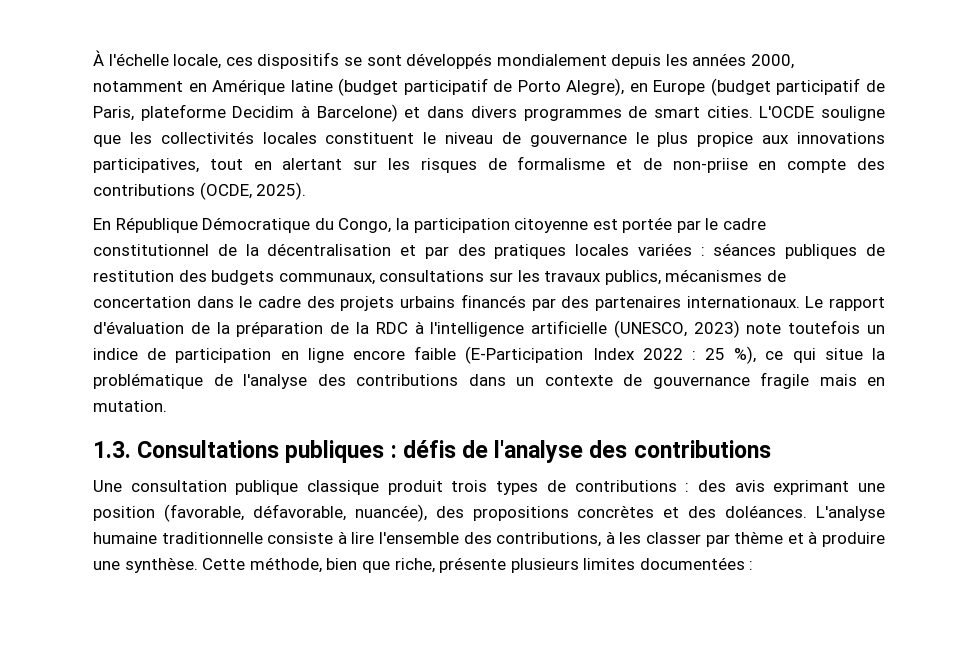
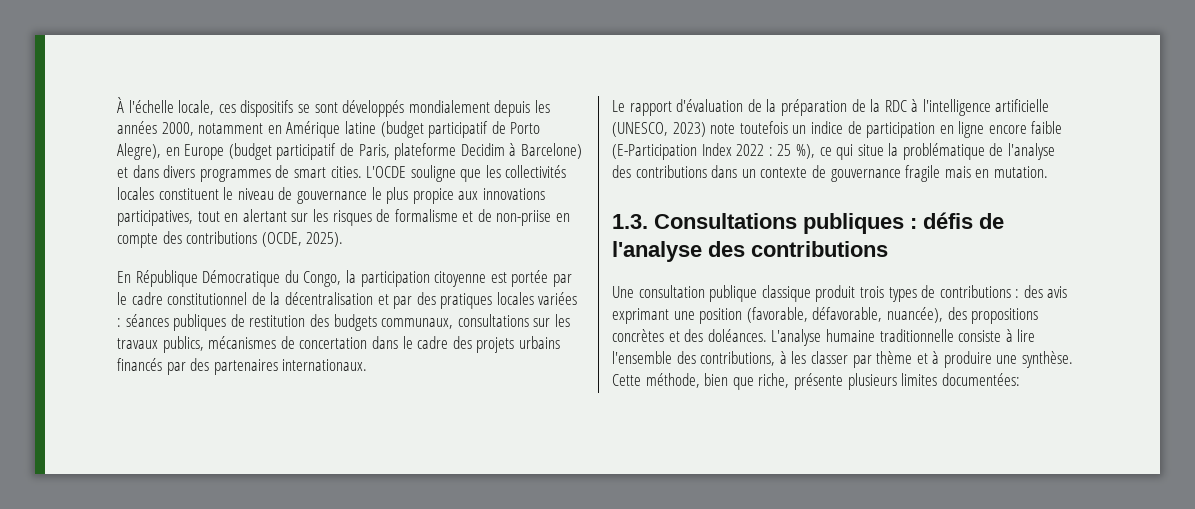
- séances publiques de restitution des budgets communaux, consultations sur les travaux publics, mécanismes de concertation dans le cadre des projets urbains financés par des partenaires internationaux. Le rapport d'évaluation de la préparation de la RDC à l'intelligence artificielle (UNESCO, 2023) note toutefois un indice de participation en ligne encore faible (E-Participation Index 2022 :
+ séances publiques de restitution des budgets communaux, consultations sur les travaux publics, mécanismes de concertation dans le cadre des projets urbains financés par des partenaires internationaux.
+ Le rapport d'évaluation de la préparation de la RDC à l'intelligence artificielle (UNESCO, 2023) note toutefois un indice de participation en ligne encore faible (E-Participation Index 2022 :
- Cette méthode, bien que riche, présente plusieurs limites documentées :
+ Cette méthode, bien que riche, présente plusieurs limites documentées:

